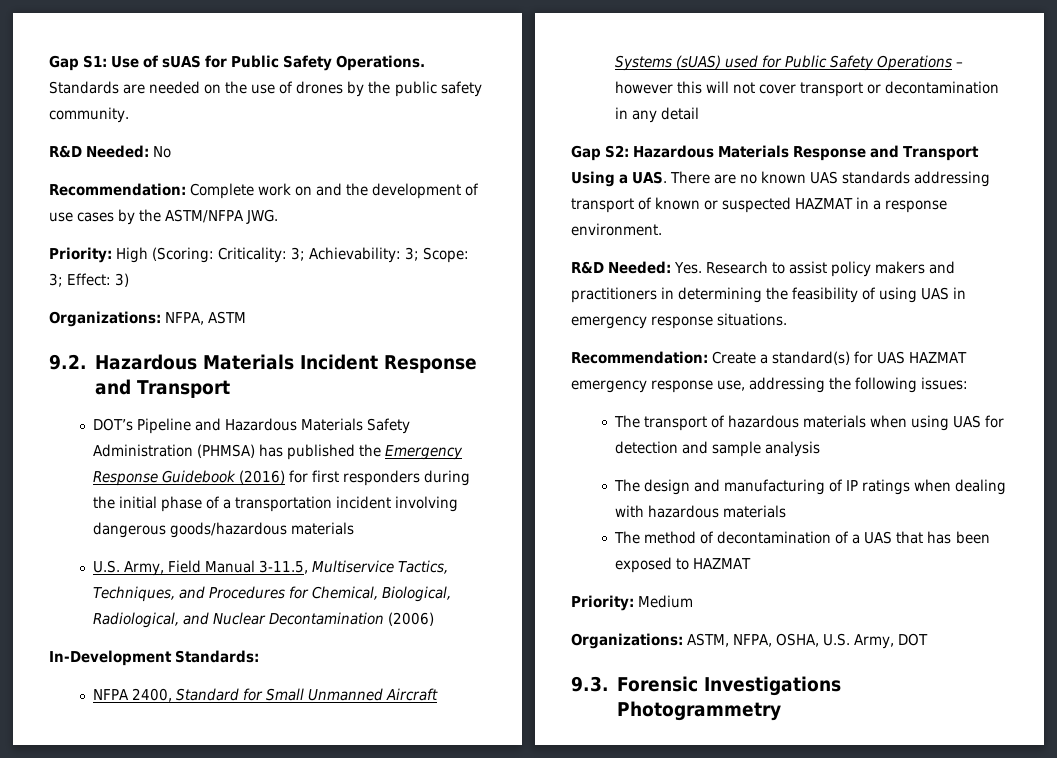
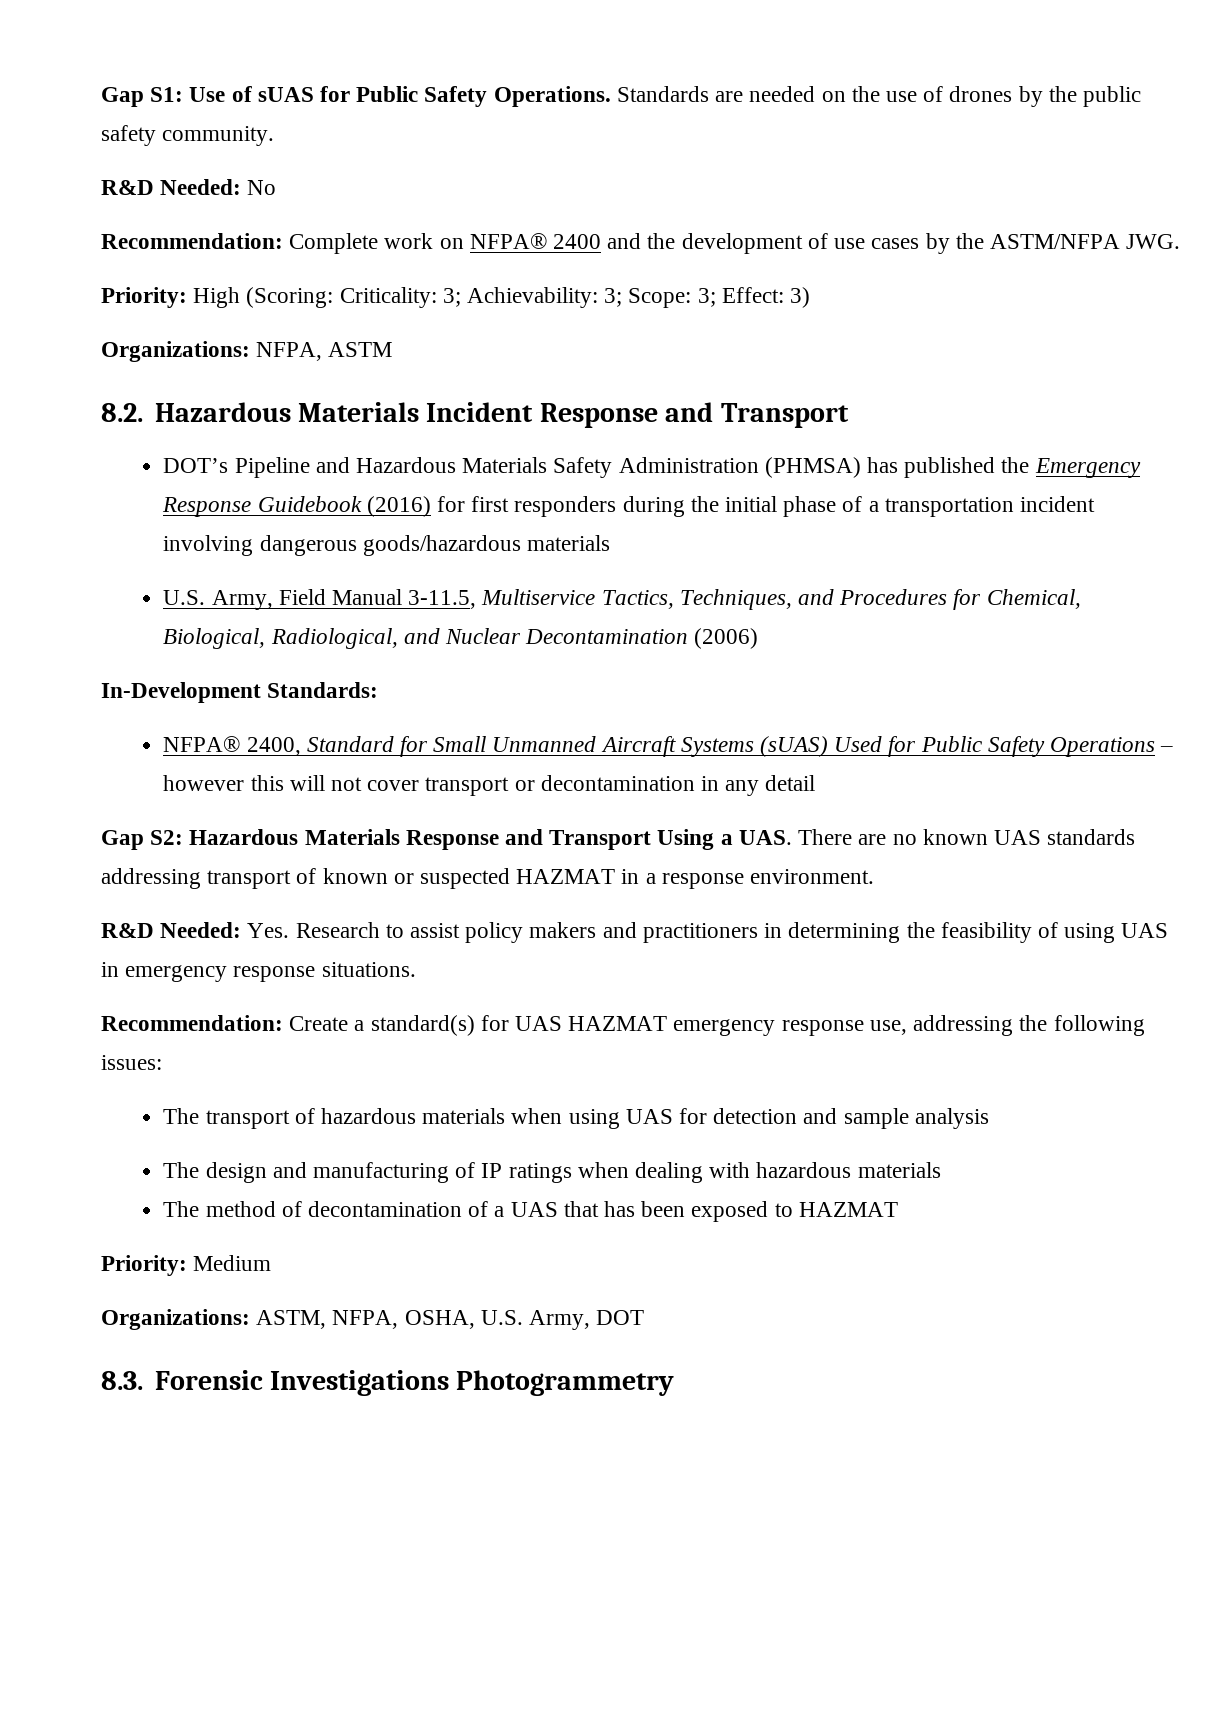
- Recommendation: Complete work on and the development of use cases by the ASTM/NFPA JWG.
+ Recommendation: Complete work on NFPA® 2400 and the development of use cases by the ASTM/NFPA JWG.
- 9.2. Hazardous Materials Incident Response and Transport
+ 8.2. Hazardous Materials Incident Response and Transport
- NFPA 2400, Standard for Small Unmanned Aircraft Systems (sUAS) used for Public Safety Operations – however this will not cover transport or decontamination in any detail
+ NFPA® 2400, Standard for Small Unmanned Aircraft Systems (sUAS) Used for Public Safety Operations – however this will not cover transport or decontamination in any detail
- 9.3. Forensic Investigations Photogrammetry
+ 8.3. Forensic Investigations Photogrammetry

